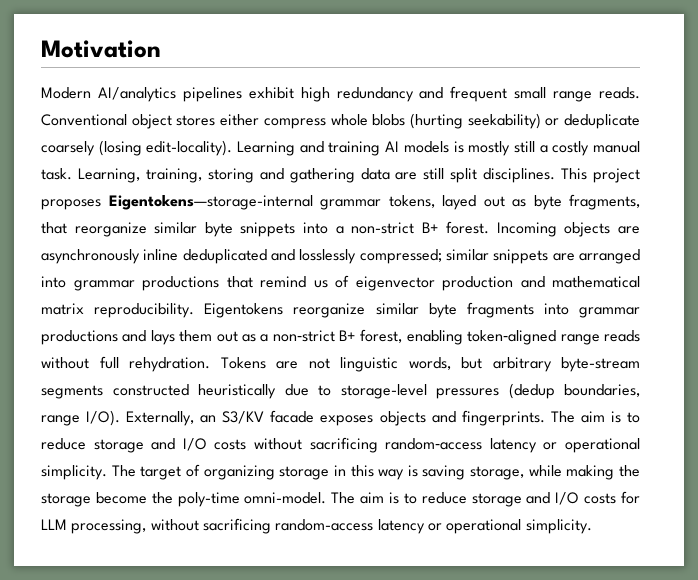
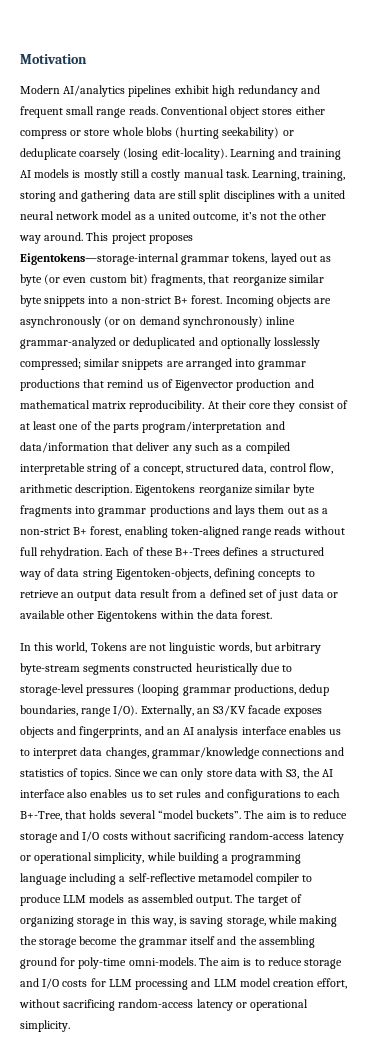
- Conventional object stores either compress whole blobs (hurting seekability) or deduplicate coarsely (losing edit-locality).
+ Conventional object stores either compress or store whole blobs (hurting seekability) or deduplicate coarsely (losing edit-locality).
- Learning, training, storing and gathering data are still split disciplines.
+ Learning, training, storing and gathering data are still split disciplines with a united neural network model as a united outcome, it’s not the other way around.
- This project proposes Eigentokens—storage-internal grammar tokens, layed out as byte fragments, that reorganize similar byte snippets into a non-strict B+ forest.
+ This project proposes Eigentokens—storage-internal grammar tokens, layed out as byte (or even custom bit) fragments, that reorganize similar byte snippets into a non-strict B+ forest.
- Incoming objects are asynchronously inline deduplicated and losslessly compressed; similar snippets are arranged into grammar productions that remind us of eigenvector production and mathematical matrix reproducibility.
+ Incoming objects are asynchronously (or on demand synchronously) inline grammar-analyzed or deduplicated and optionally losslessly compressed; similar snippets are arranged into grammar productions that remind us of Eigenvector production and mathematical matrix reproducibility.
+ At their core they consist of at least one of the parts program/interpretation and data/information that deliver any such as a compiled interpretable string of a concept, structured data, control flow, arithmetic description.
- Tokens are not linguistic words, but arbitrary byte-stream segments constructed heuristically due to storage-level pressures (dedup boundaries, range I/O).
+ Each of these B+-Trees defines a structured way of data string Eigentoken-objects, defining concepts to retrieve an output data result from a defined set of just data or available other Eigentokens within the data forest.
+ In this world, Tokens are not linguistic words, but arbitrary byte-stream segments constructed heuristically due to storage-level pressures (looping grammar productions, dedup boundaries, range I/O).
- Externally, an S3/KV facade exposes objects and fingerprints.
+ Externally, an S3/KV facade exposes objects and fingerprints, and an AI analysis interface enables us to interpret data changes, grammar/knowledge connections and statistics of topics. Since we can only store data with S3, the AI interface also enables us to set rules and configurations to each B+-Tree, that holds several “model buckets”.
- The aim is to reduce storage and I/O costs without sacrificing random‑access latency or operational simplicity.
+ The aim is to reduce storage and I/O costs without sacrificing random‑access latency or operational simplicity, while building a programming language including a self-reflective metamodel compiler to produce LLM models as assembled output.
- The target of organizing storage in this way is saving storage, while making the storage become the poly-time omni-model.
+ The target of organizing storage in this way, is saving storage, while making the storage become the grammar itself and the assembling ground for poly-time omni-models.
- The aim is to reduce storage and I/O costs for LLM processing, without sacrificing random-access latency or operational simplicity.
+ The aim is to reduce storage and I/O costs for LLM processing and LLM model creation effort, without sacrificing random-access latency or operational simplicity.

